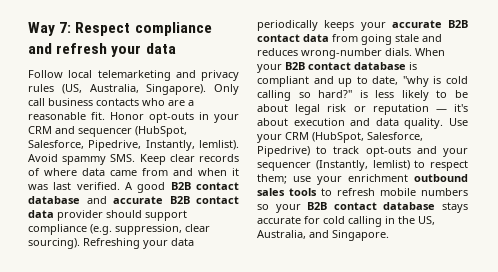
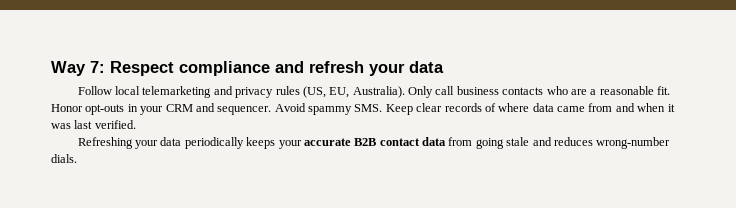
- Follow local telemarketing and privacy rules (US, Australia, Singapore).
+ Follow local telemarketing and privacy rules (US, EU, Australia).
- Honor opt-outs in your CRM and sequencer (HubSpot, Salesforce, Pipedrive, Instantly, lemlist).
+ Honor opt-outs in your CRM and sequencer.
- Avoid spammy SMS. Keep clear records of where data came from and when it was last verified. A good B2B contact database and accurate B2B contact data provider should support compliance (e.g. suppression, clear sourcing). Refreshing your data periodically keeps your accurate B2B contact data from going stale and reduces wrong-number dials. When your B2B contact database is compliant and up to date, "why is cold calling so hard?" is less likely to be about legal risk or reputation — it's about execution and data quality. Use your CRM (HubSpot, Salesforce, Pipedrive) to track opt-outs and your sequencer (Instantly, lemlist) to respect them; use your enrichment outbound sales tools to refresh mobile numbers so your B2B contact database stays accurate for cold calling in the US, Australia, and Singapore.
+ Avoid spammy SMS. Keep clear records of where data came from and when it was last verified.
+ Refreshing your data periodically keeps your accurate B2B contact data from going stale and reduces wrong-number dials.

